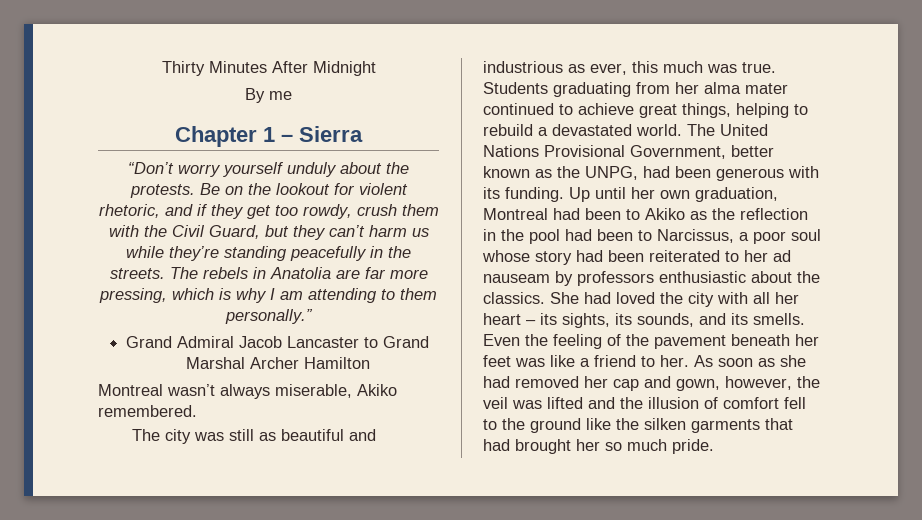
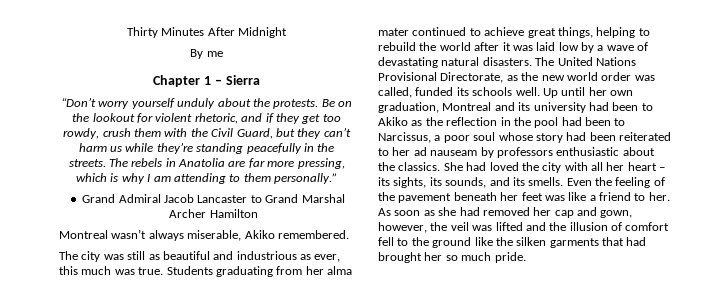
- Students graduating from her alma mater continued to achieve great things, helping to rebuild a devastated world. The United Nations Provisional Government, better known as the UNPG, had been generous with its funding.
+ Students graduating from her alma mater continued to achieve great things, helping to rebuild the world after it was laid low by a wave of devastating natural disasters. The United Nations Provisional Directorate, as the new world order was called, funded its schools well.
- Up until her own graduation, Montreal had been to Akiko as the reflection in the pool had been to Narcissus, a poor soul whose story had been reiterated to her ad nauseam by professors enthusiastic about the classics.
+ Up until her own graduation, Montreal and its university had been to Akiko as the reflection in the pool had been to Narcissus, a poor soul whose story had been reiterated to her ad nauseam by professors enthusiastic about the classics.

